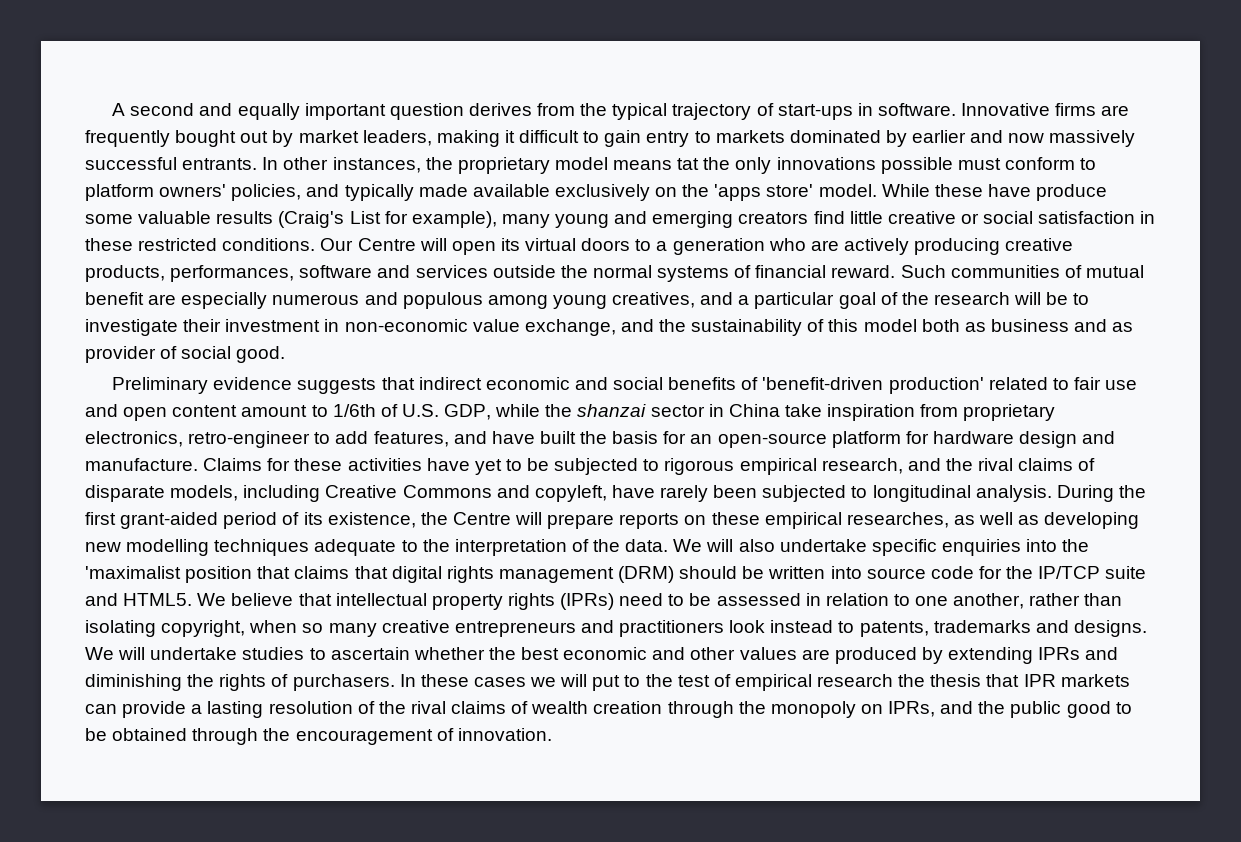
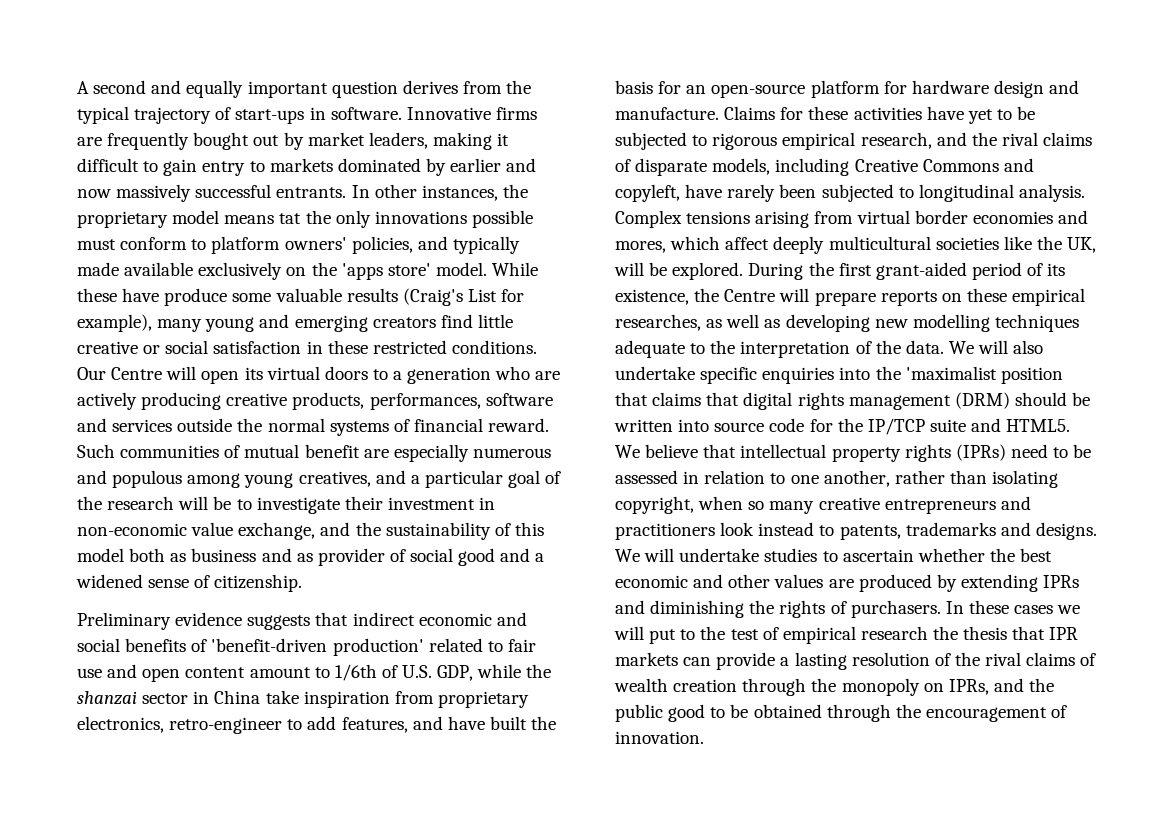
- Such communities of mutual benefit are especially numerous and populous among young creatives, and a particular goal of the research will be to investigate their investment in non-economic value exchange, and the sustainability of this model both as business and as provider of social good.
+ Such communities of mutual benefit are especially numerous and populous among young creatives, and a particular goal of the research will be to investigate their investment in non-economic value exchange, and the sustainability of this model both as business and as provider of social good and a widened sense of citizenship.
+ Complex tensions arising from virtual border economies and mores, which affect deeply multicultural societies like the UK, will be explored.

